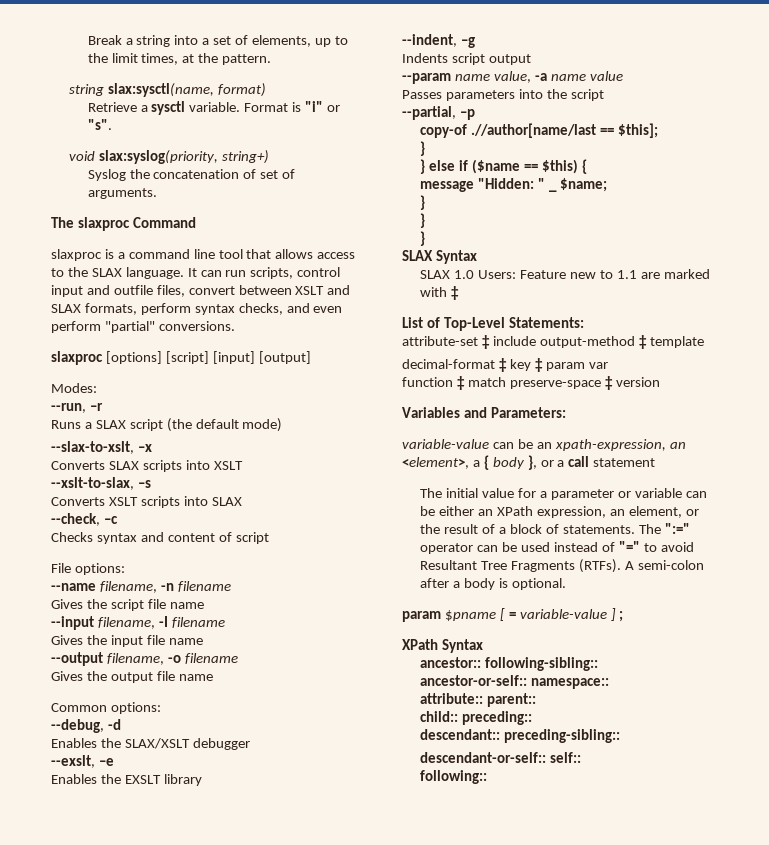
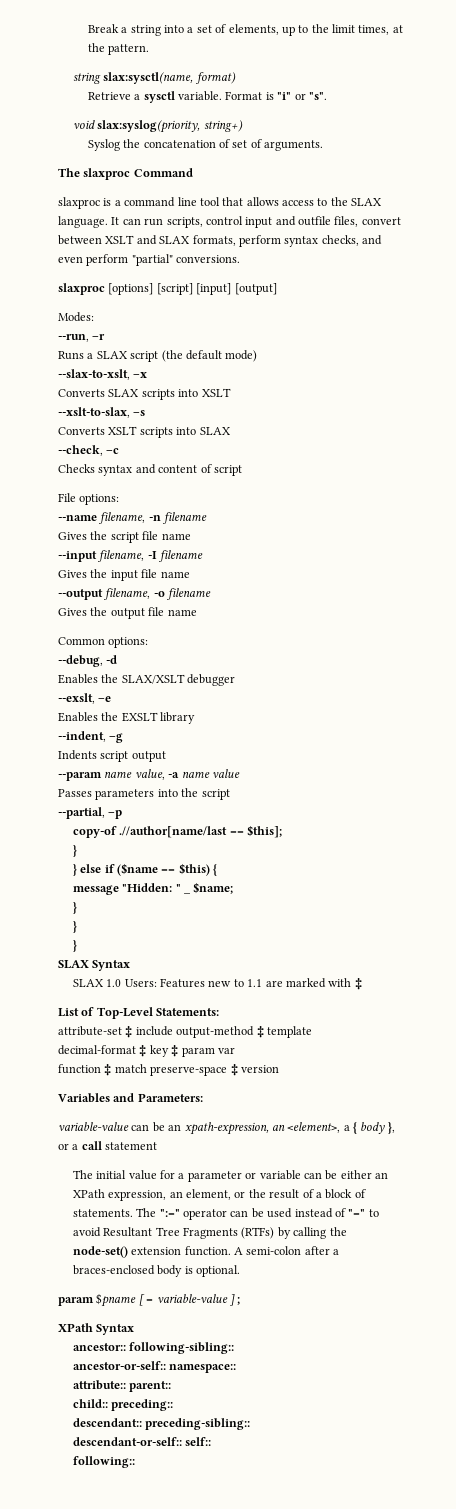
- SLAX 1.0 Users: Feature new to 1.1 are marked with ‡
+ SLAX 1.0 Users: Features new to 1.1 are marked with ‡
- The ":=" operator can be used instead of "=" to avoid Resultant Tree Fragments (RTFs).
+ The ":=" operator can be used instead of "=" to avoid Resultant Tree Fragments (RTFs) by calling the node-set() extension function.
- A semi-colon after a body is optional.
+ A semi-colon after a braces-enclosed body is optional.

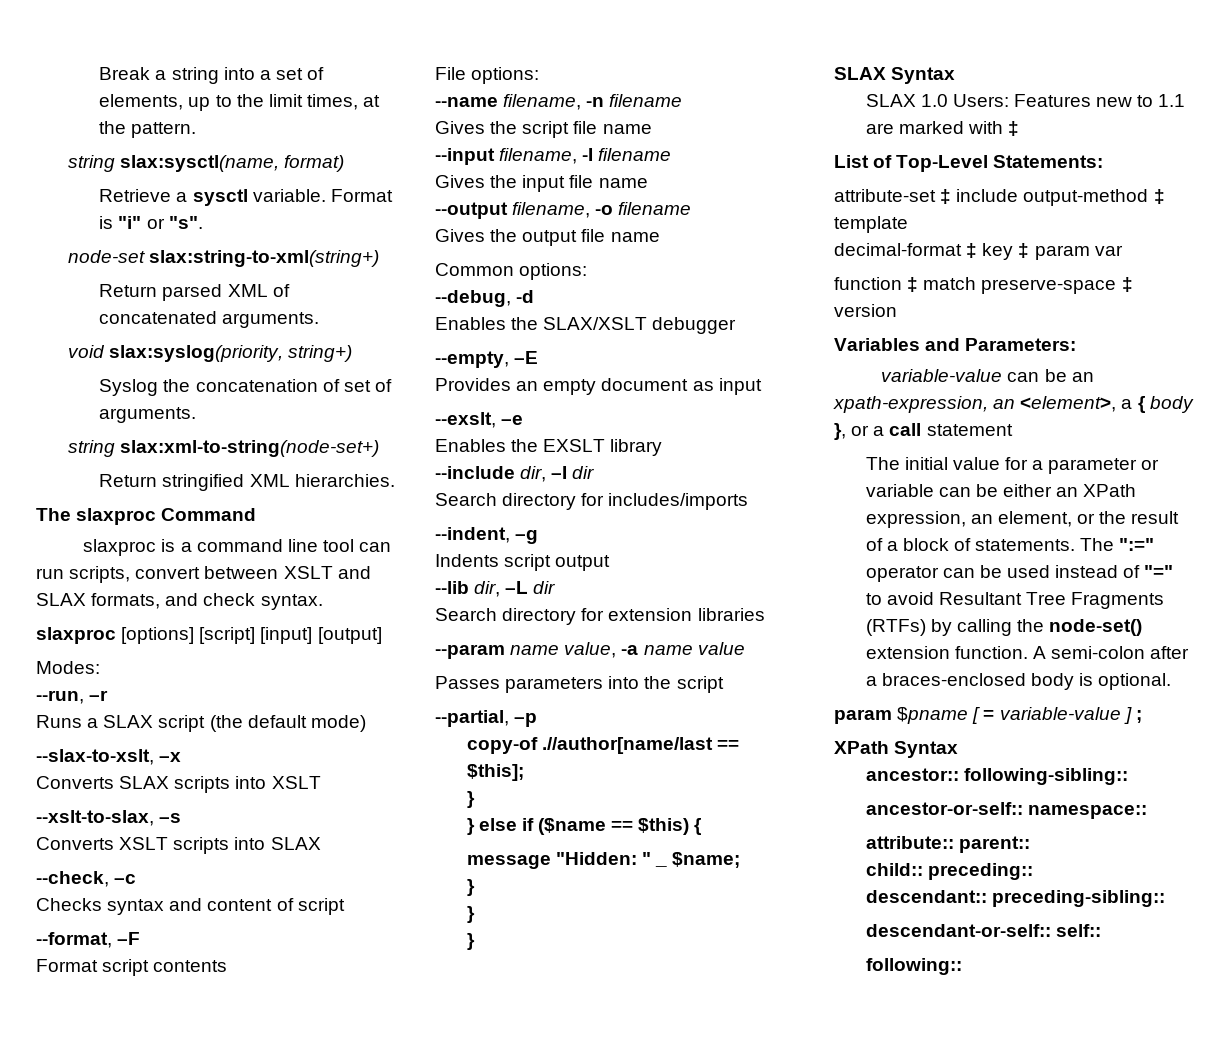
+ node-set slax:string-to-xml(string+)
+ Return parsed XML of concatenated arguments.
+ string slax:xml-to-string(node-set+)
+ Return stringified XML hierarchies.
- slaxproc is a command line tool that allows access to the SLAX language. It can run scripts, control input and outfile files, convert between XSLT and SLAX formats, perform syntax checks, and even perform "partial" conversions.
+ slaxproc is a command line tool can run scripts, convert between XSLT and SLAX formats, and check syntax.
+ --format, –F
+ Format script contents
+ --empty, –E
+ Provides an empty document as input
+ --include dir, –I dir
+ Search directory for includes/imports
+ --lib dir, –L dir
+ Search directory for extension libraries

